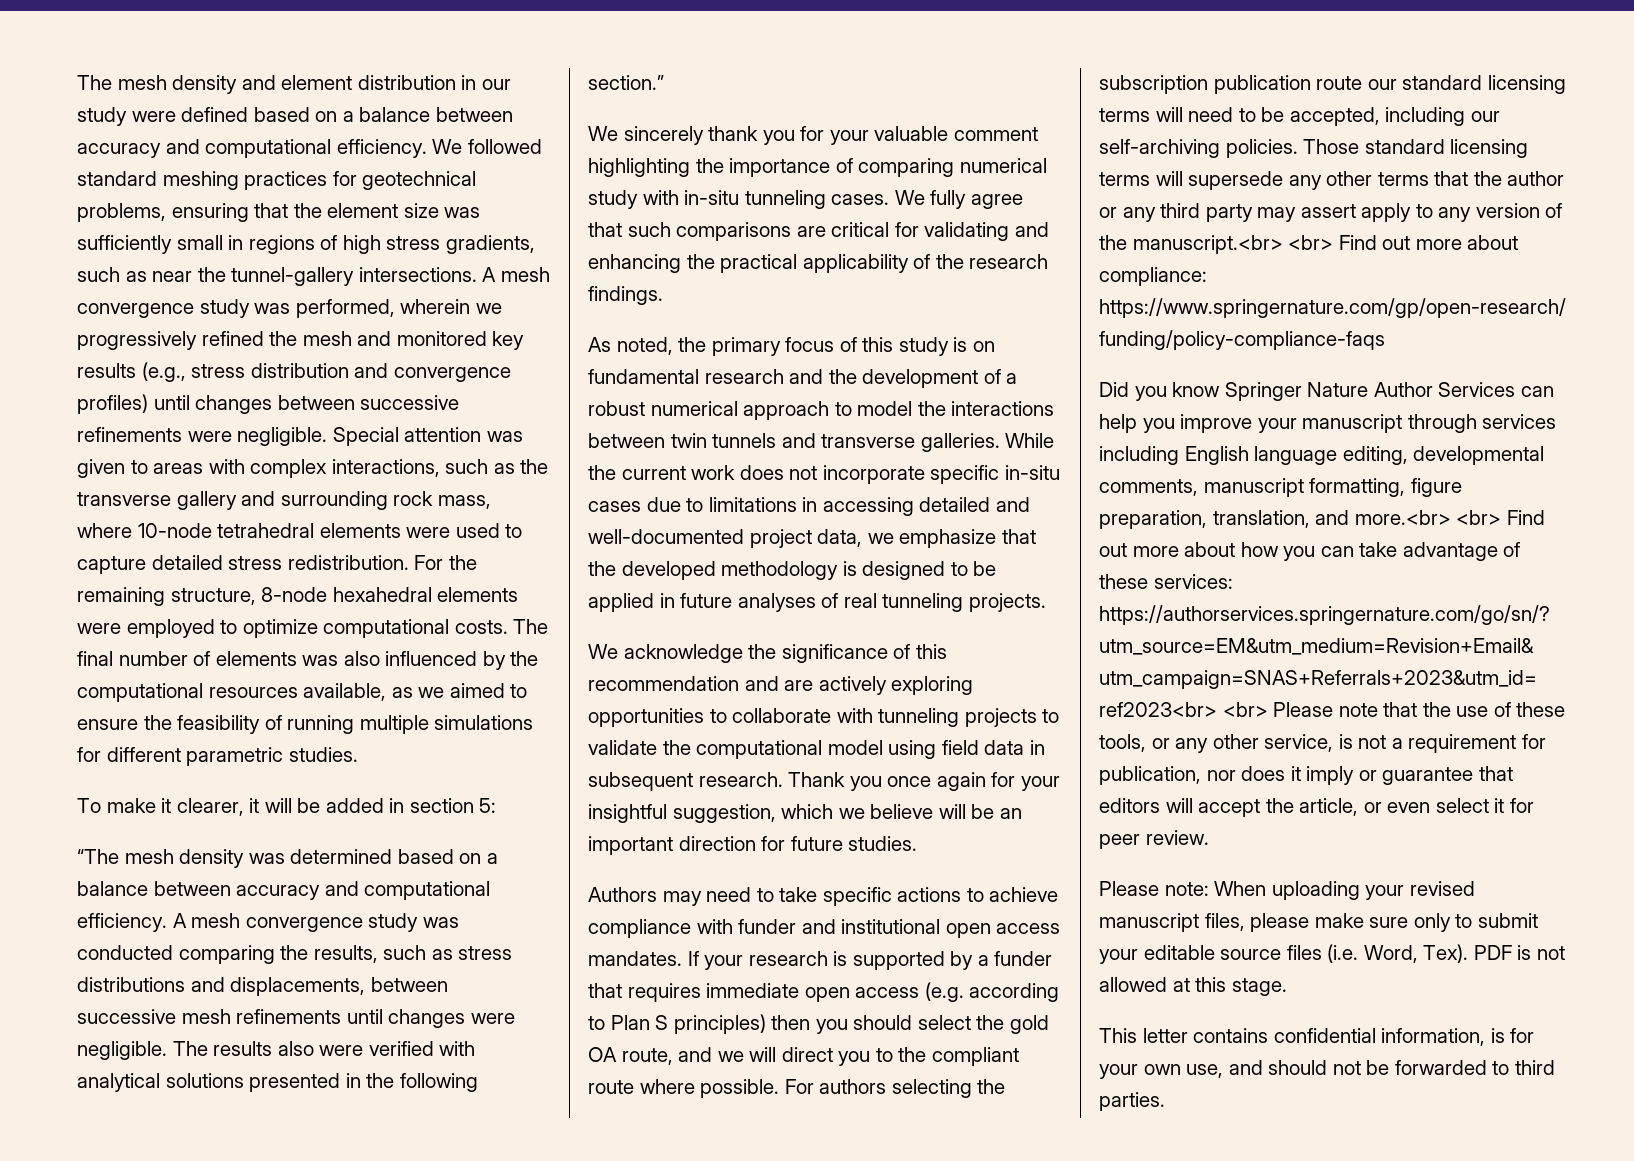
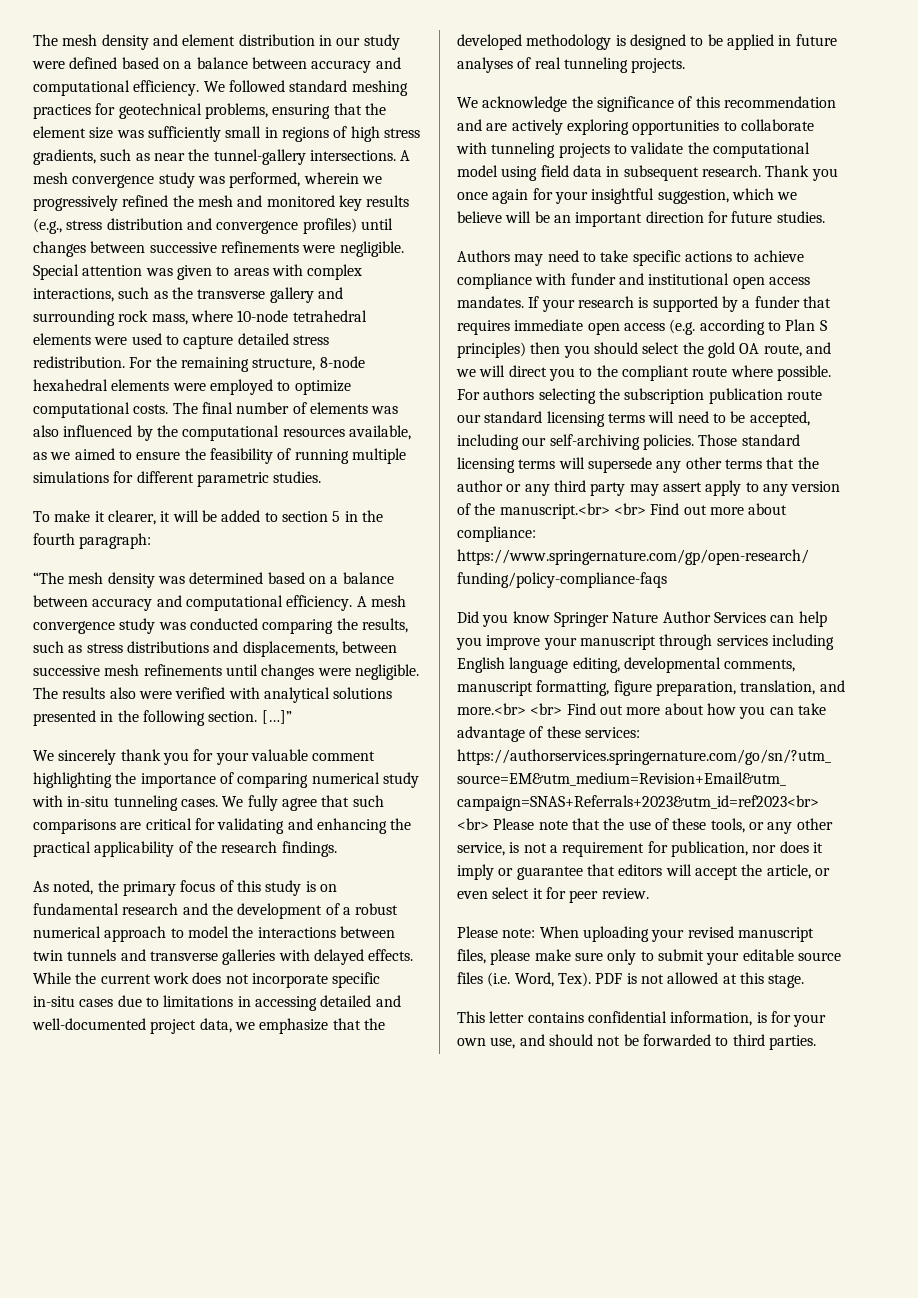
- To make it clearer, it will be added in section 5:
+ To make it clearer, it will be added to section 5 in the fourth paragraph:
- The results also were verified with analytical solutions presented in the following section.”
+ The results also were verified with analytical solutions presented in the following section. […]”
- As noted, the primary focus of this study is on fundamental research and the development of a robust numerical approach to model the interactions between twin tunnels and transverse galleries.
+ As noted, the primary focus of this study is on fundamental research and the development of a robust numerical approach to model the interactions between twin tunnels and transverse galleries with delayed effects.

